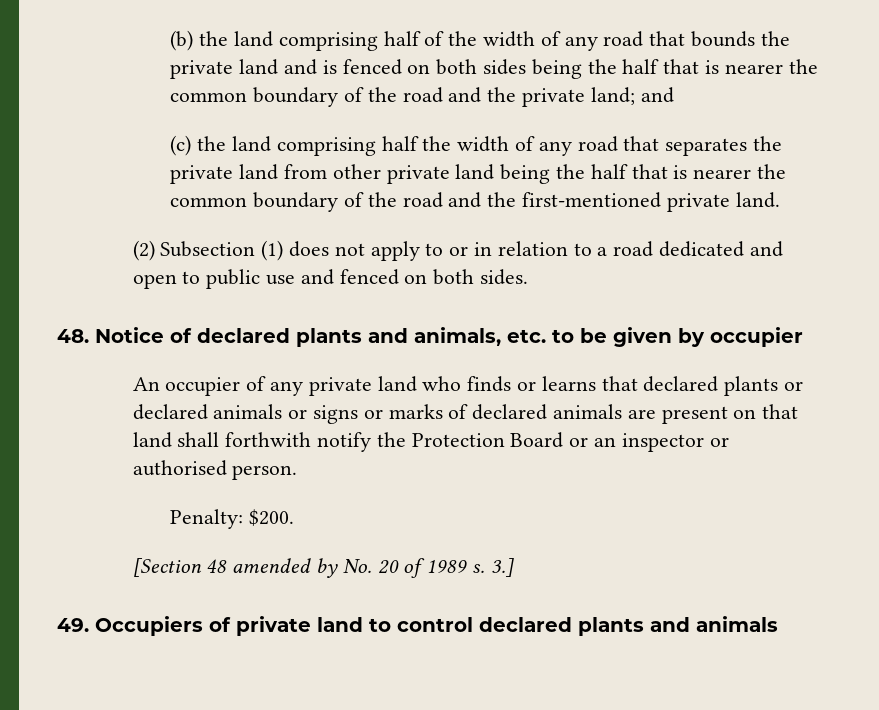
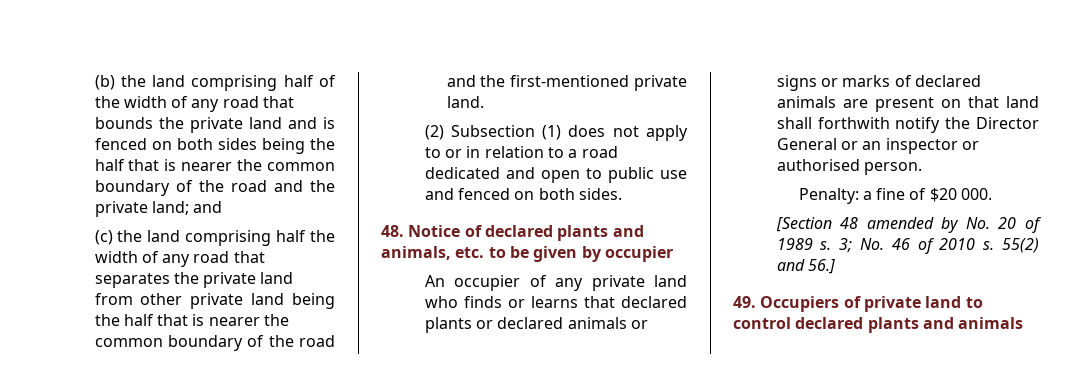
- An occupier of any private land who finds or learns that declared plants or declared animals or signs or marks of declared animals are present on that land shall forthwith notify the Protection Board or an inspector or authorised person.
+ An occupier of any private land who finds or learns that declared plants or declared animals or signs or marks of declared animals are present on that land shall forthwith notify the Director General or an inspector or authorised person.
- Penalty: $200.
+ Penalty: a fine of $20 000.
- 3.]
+ 3; No. 46 of 2010 s. 55(2) and 56.]

